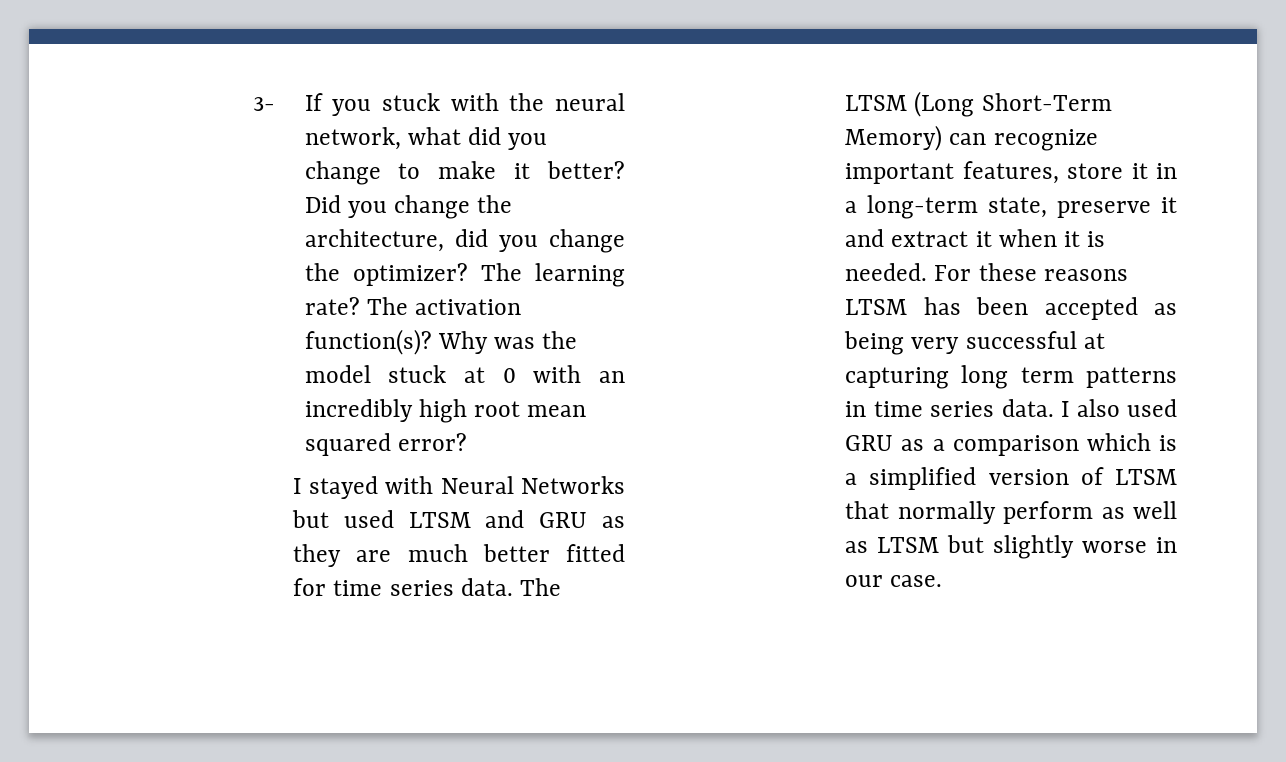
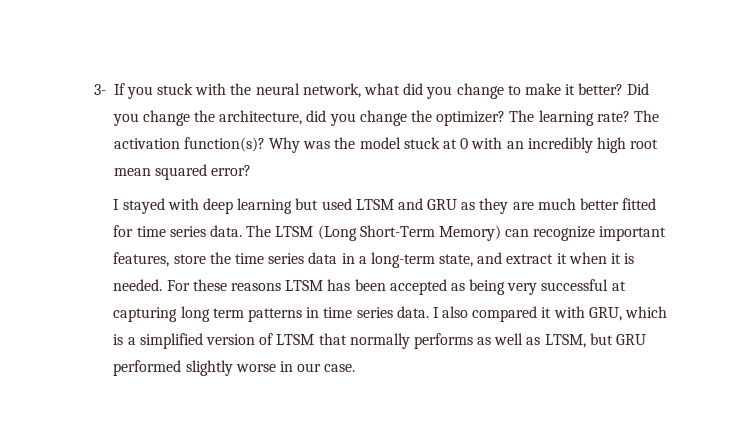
- I stayed with Neural Networks but used LTSM and GRU as they are much better fitted for time series data.
+ I stayed with deep learning but used LTSM and GRU as they are much better fitted for time series data.
- The LTSM (Long Short-Term Memory) can recognize important features, store it in a long-term state, preserve it and extract it when it is needed.
+ The LTSM (Long Short-Term Memory) can recognize important features, store the time series data in a long-term state, and extract it when it is needed.
- I also used GRU as a comparison which is a simplified version of LTSM that normally perform as well as LTSM but slightly worse in our case.
+ I also compared it with GRU, which is a simplified version of LTSM that normally performs as well as LTSM, but GRU performed slightly worse in our case.

